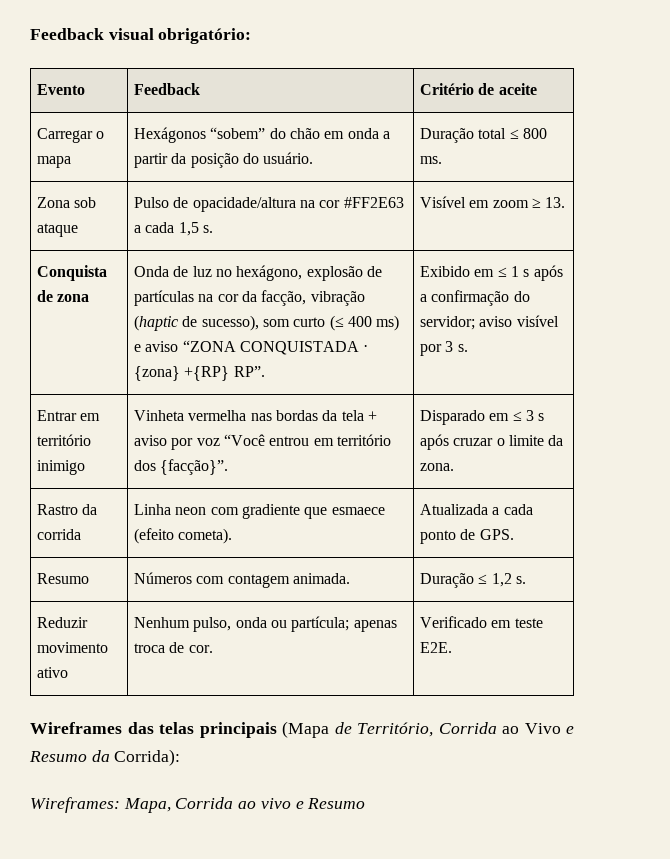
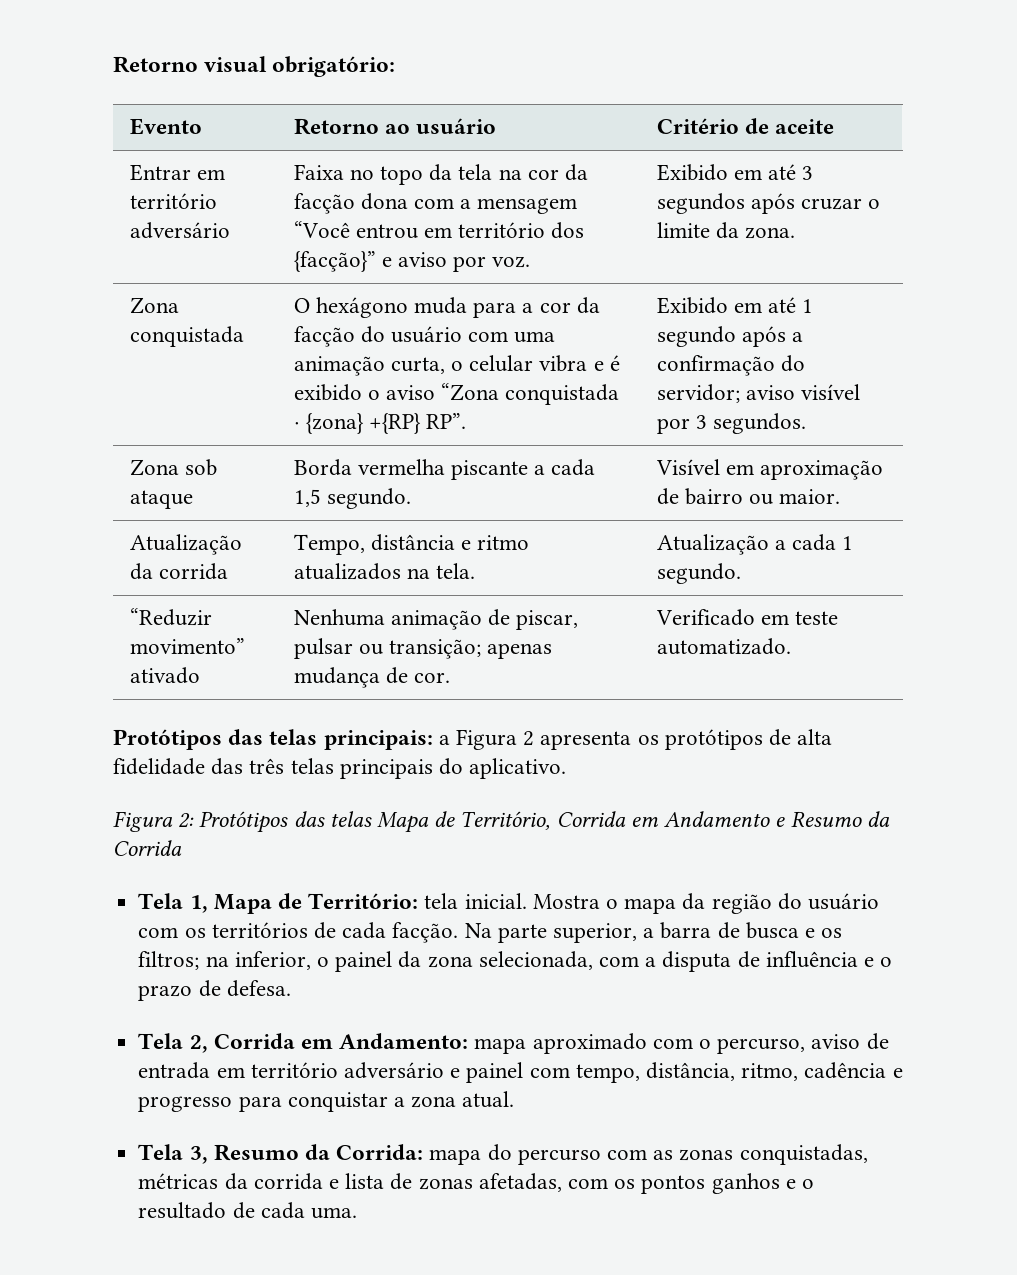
- Feedback visual obrigatório:
+ Retorno visual obrigatório:
- Evento | Feedback | Critério de aceite
+ Evento | Retorno ao usuário | Critério de aceite
- Carregar o mapa | Hexágonos “sobem” do chão em onda a partir da posição do usuário. | Duração total ≤ 800 ms.
- Zona sob ataque | Pulso de opacidade/altura na cor #FF2E63 a cada 1,5 s. | Visível em zoom ≥ 13.
- Conquista de zona | Onda de luz no hexágono, explosão de partículas na cor da facção, vibração (haptic de sucesso), som curto (≤ 400 ms) e aviso “ZONA CONQUISTADA · {zona} +{RP} RP”.
+ Entrar em território adversário | Faixa no topo da tela na cor da facção dona com a mensagem “Você entrou em território dos {facção}” e aviso por voz. | Exibido em até 3 segundos após cruzar o limite da zona.
+ Zona conquistada | O hexágono muda para a cor da facção do usuário com uma animação curta, o celular vibra e é exibido o aviso “Zona conquistada · {zona} +{RP} RP”.
- Exibido em ≤ 1 s após a confirmação do servidor; aviso visível por 3 s.
- Entrar em território inimigo | Vinheta vermelha nas bordas da tela + aviso por voz “Você entrou em território dos {facção}”. | Disparado em ≤ 3 s após cruzar o limite da zona.
- Rastro da corrida | Linha neon com gradiente que esmaece (efeito cometa). | Atualizada a cada ponto de GPS.
- Resumo | Números com contagem animada. | Duração ≤ 1,2 s.
- Reduzir movimento ativo | Nenhum pulso, onda ou partícula; apenas troca de cor. | Verificado em teste E2E.
- Wireframes das telas principais (Mapa de Território, Corrida ao Vivo e Resumo da Corrida):
- Wireframes: Mapa, Corrida ao vivo e Resumo
+ Exibido em até 1 segundo após a confirmação do servidor; aviso visível por 3 segundos.
+ Zona sob ataque | Borda vermelha piscante a cada 1,5 segundo. | Visível em aproximação de bairro ou maior.
+ Atualização da corrida | Tempo, distância e ritmo atualizados na tela. | Atualização a cada 1 segundo.
+ “Reduzir movimento” ativado | Nenhuma animação de piscar, pulsar ou transição; apenas mudança de cor. | Verificado em teste automatizado.
+ Protótipos das telas principais: a Figura 2 apresenta os protótipos de alta fidelidade das três telas principais do aplicativo.
+ Figura 2: Protótipos das telas Mapa de Território, Corrida em Andamento e Resumo da Corrida
+ Tela 1, Mapa de Território: tela inicial. Mostra o mapa da região do usuário com os territórios de cada facção. Na parte superior, a barra de busca e os filtros; na inferior, o painel da zona selecionada, com a disputa de influência e o prazo de defesa.
+ Tela 2, Corrida em Andamento: mapa aproximado com o percurso, aviso de entrada em território adversário e painel com tempo, distância, ritmo, cadência e progresso para conquistar a zona atual.
+ Tela 3, Resumo da Corrida: mapa do percurso com as zonas conquistadas, métricas da corrida e lista de zonas afetadas, com os pontos ganhos e o resultado de cada uma.

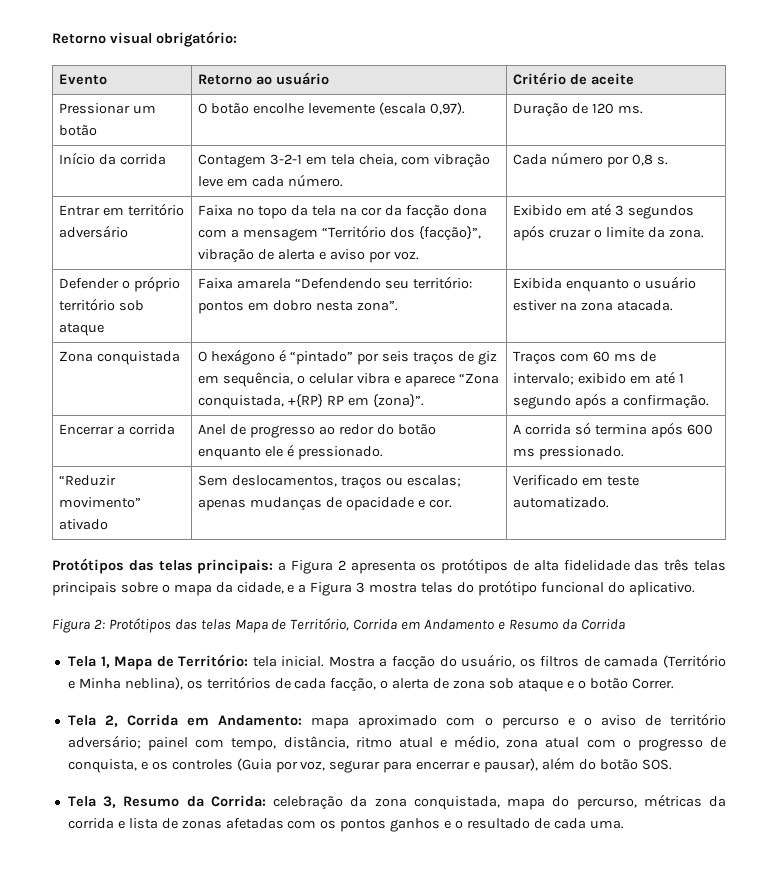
+ Pressionar um botão | O botão encolhe levemente (escala 0,97). | Duração de 120 ms.
+ Início da corrida | Contagem 3-2-1 em tela cheia, com vibração leve em cada número. | Cada número por 0,8 s.
- Entrar em território adversário | Faixa no topo da tela na cor da facção dona com a mensagem “Você entrou em território dos {facção}” e aviso por voz. | Exibido em até 3 segundos após cruzar o limite da zona.
+ Entrar em território adversário | Faixa no topo da tela na cor da facção dona com a mensagem “Território dos {facção}”, vibração de alerta e aviso por voz. | Exibido em até 3 segundos após cruzar o limite da zona.
- Zona conquistada | O hexágono muda para a cor da facção do usuário com uma animação curta, o celular vibra e é exibido o aviso “Zona conquistada · {zona} +{RP} RP”. | Exibido em até 1 segundo após a confirmação do servidor; aviso visível por 3 segundos.
- Zona sob ataque | Borda vermelha piscante a cada 1,5 segundo. | Visível em aproximação de bairro ou maior.
- Atualização da corrida | Tempo, distância e ritmo atualizados na tela. | Atualização a cada 1 segundo.
- “Reduzir movimento” ativado | Nenhuma animação de piscar, pulsar ou transição; apenas mudança de cor. | Verificado em teste automatizado.
+ Defender o próprio território sob ataque | Faixa amarela “Defendendo seu território: pontos em dobro nesta zona”. | Exibida enquanto o usuário estiver na zona atacada.
+ Zona conquistada | O hexágono é “pintado” por seis traços de giz em sequência, o celular vibra e aparece “Zona conquistada, +{RP} RP em {zona}”. | Traços com 60 ms de intervalo; exibido em até 1 segundo após a confirmação.
+ Encerrar a corrida | Anel de progresso ao redor do botão enquanto ele é pressionado. | A corrida só termina após 600 ms pressionado.
+ “Reduzir movimento” ativado | Sem deslocamentos, traços ou escalas; apenas mudanças de opacidade e cor. | Verificado em teste automatizado.
- Protótipos das telas principais: a Figura 2 apresenta os protótipos de alta fidelidade das três telas principais do aplicativo.
+ Protótipos das telas principais: a Figura 2 apresenta os protótipos de alta fidelidade das três telas principais sobre o mapa da cidade, e a Figura 3 mostra telas do protótipo funcional do aplicativo.
- Mostra o mapa da região do usuário com os territórios de cada facção. Na parte superior, a barra de busca e os filtros; na inferior, o painel da zona selecionada, com a disputa de influência e o prazo de defesa.
+ Mostra a facção do usuário, os filtros de camada (Território e Minha neblina), os territórios de cada facção, o alerta de zona sob ataque e o botão Correr.
- Tela 2, Corrida em Andamento: mapa aproximado com o percurso, aviso de entrada em território adversário e painel com tempo, distância, ritmo, cadência e progresso para conquistar a zona atual.
+ Tela 2, Corrida em Andamento: mapa aproximado com o percurso e o aviso de território adversário; painel com tempo, distância, ritmo atual e médio, zona atual com o progresso de conquista, e os controles (Guia por voz, segurar para encerrar e pausar), além do botão SOS.
- Tela 3, Resumo da Corrida: mapa do percurso com as zonas conquistadas, métricas da corrida e lista de zonas afetadas, com os pontos ganhos e o resultado de cada uma.
+ Tela 3, Resumo da Corrida: celebração da zona conquistada, mapa do percurso, métricas da corrida e lista de zonas afetadas com os pontos ganhos e o resultado de cada uma.

